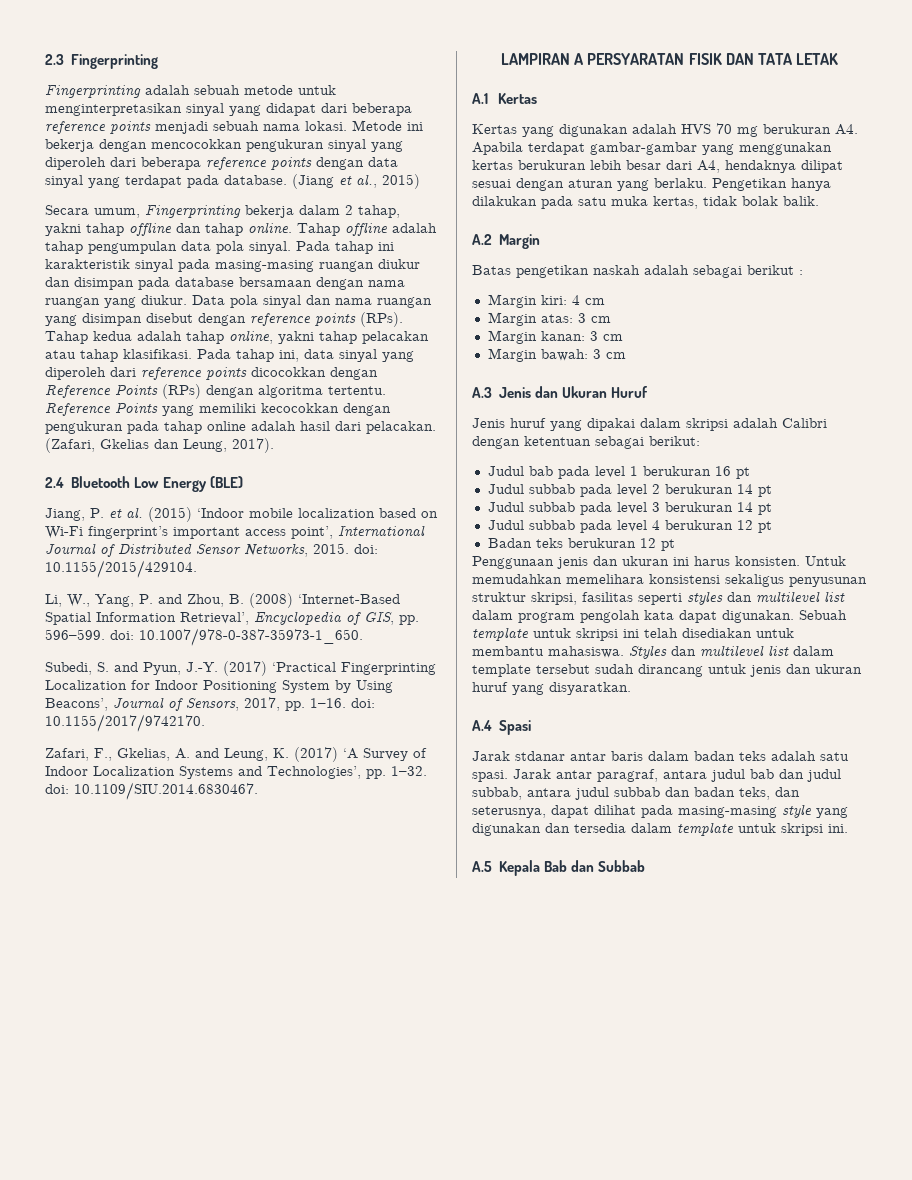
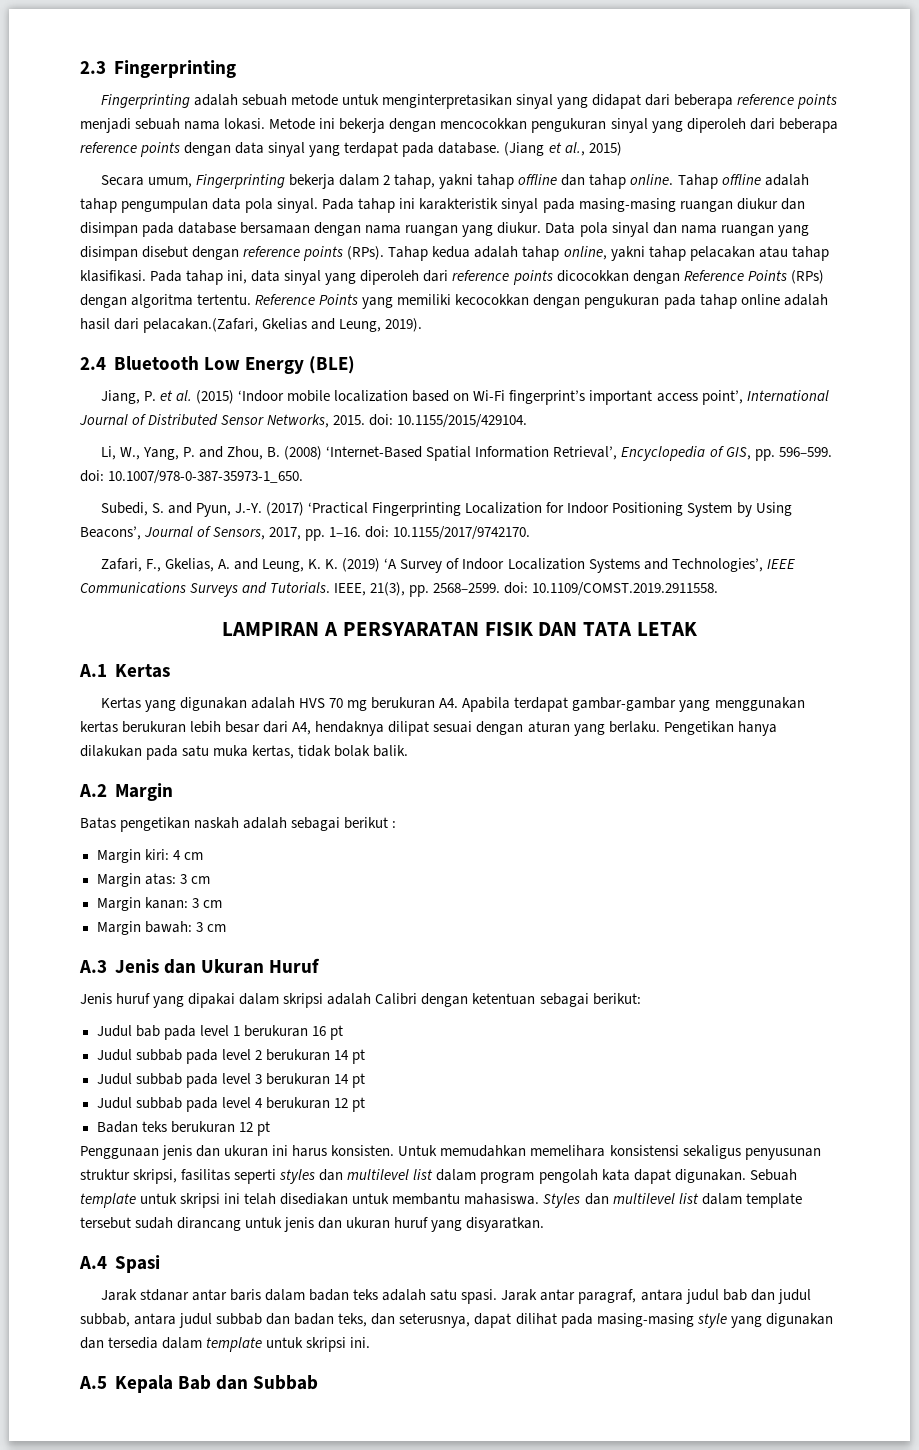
- Reference Points yang memiliki kecocokkan dengan pengukuran pada tahap online adalah hasil dari pelacakan. (Zafari, Gkelias dan Leung, 2017).
+ Reference Points yang memiliki kecocokkan dengan pengukuran pada tahap online adalah hasil dari pelacakan.(Zafari, Gkelias and Leung, 2019).
- Zafari, F., Gkelias, A. and Leung, K. (2017) ‘A Survey of Indoor Localization Systems and Technologies’, pp. 1–32. doi: 10.1109/SIU.2014.6830467.
+ Zafari, F., Gkelias, A. and Leung, K. K. (2019) ‘A Survey of Indoor Localization Systems and Technologies’, IEEE Communications Surveys and Tutorials. IEEE, 21(3), pp. 2568–2599. doi: 10.1109/COMST.2019.2911558.

